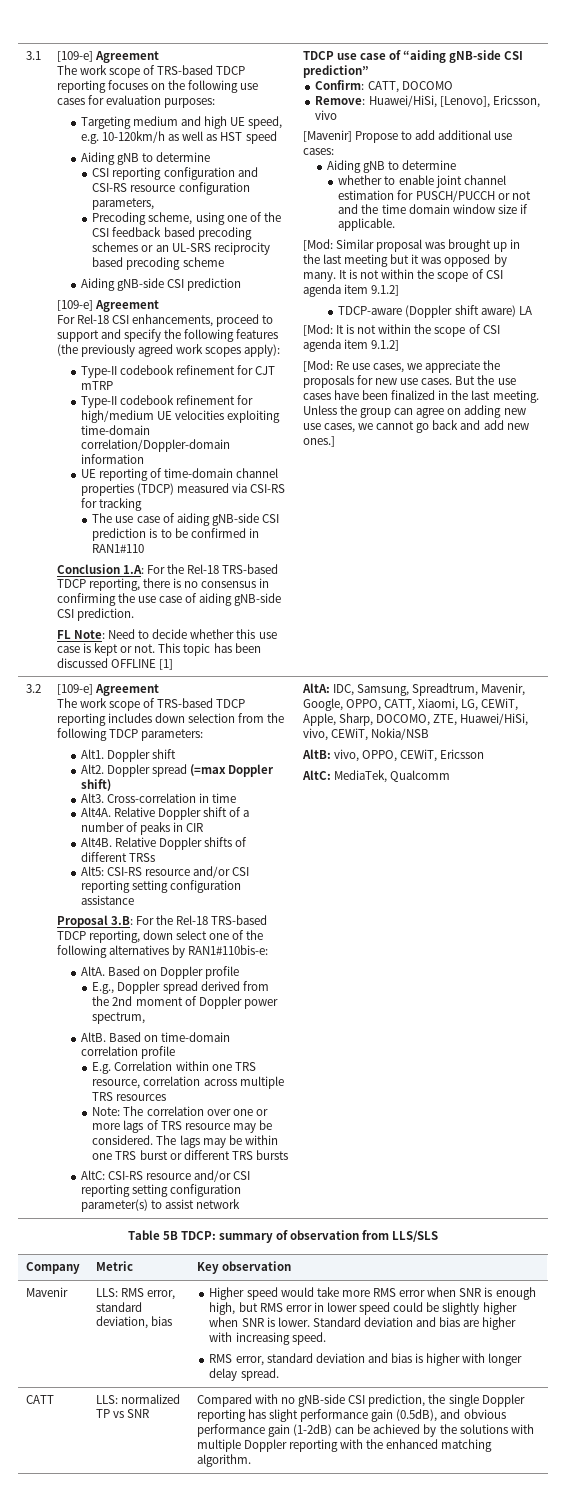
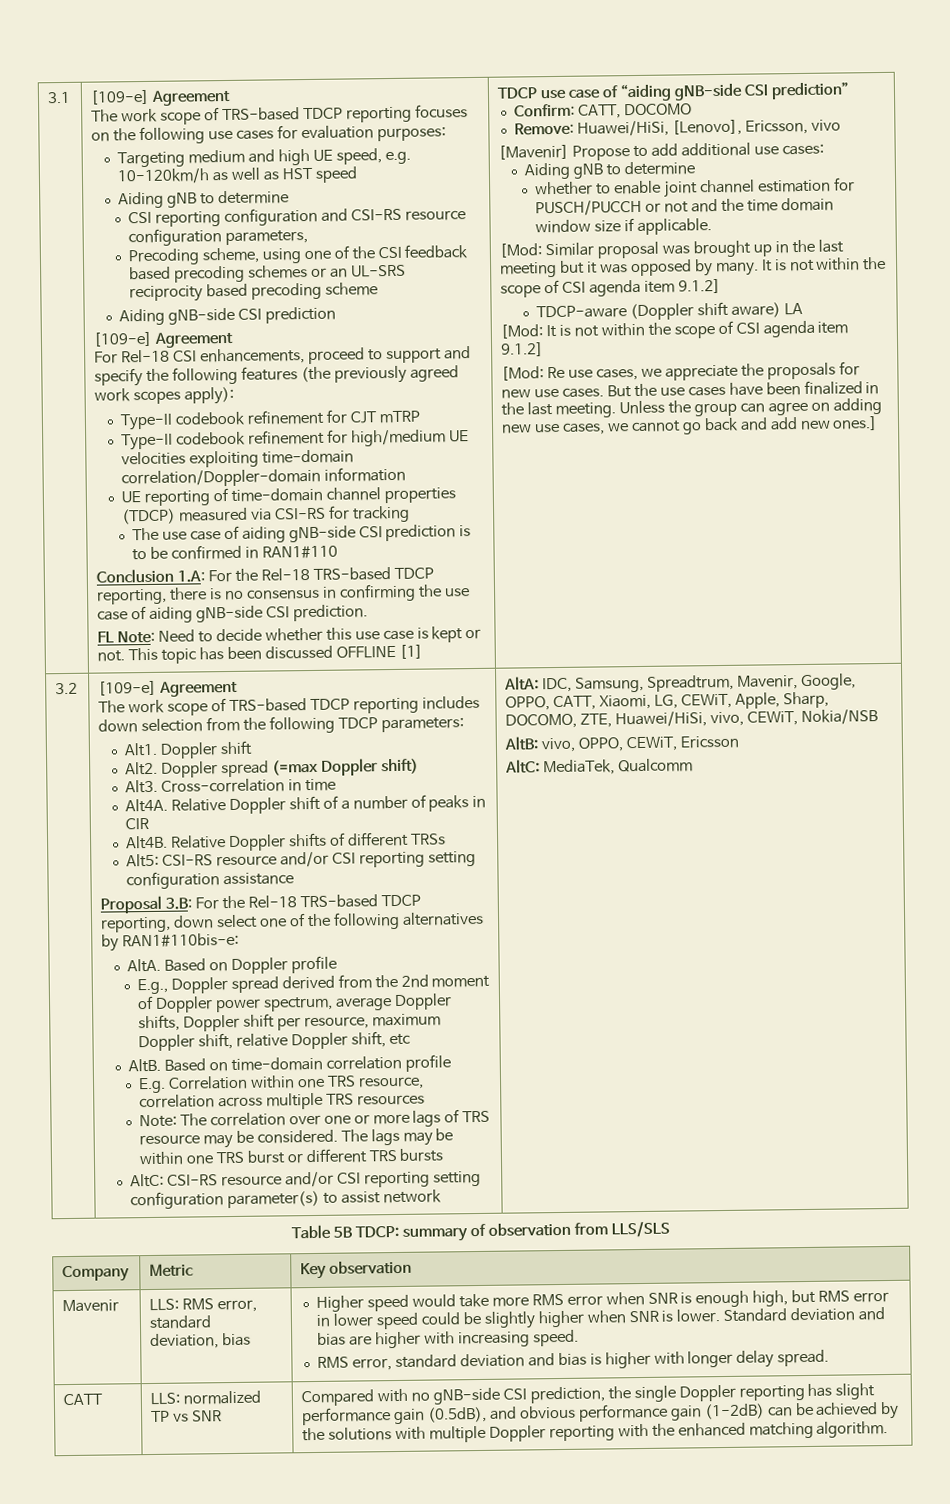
- E.g., Doppler spread derived from the 2nd moment of Doppler power spectrum,
+ E.g., Doppler spread derived from the 2nd moment of Doppler power spectrum, average Doppler shifts, Doppler shift per resource, maximum Doppler shift, relative Doppler shift, etc

